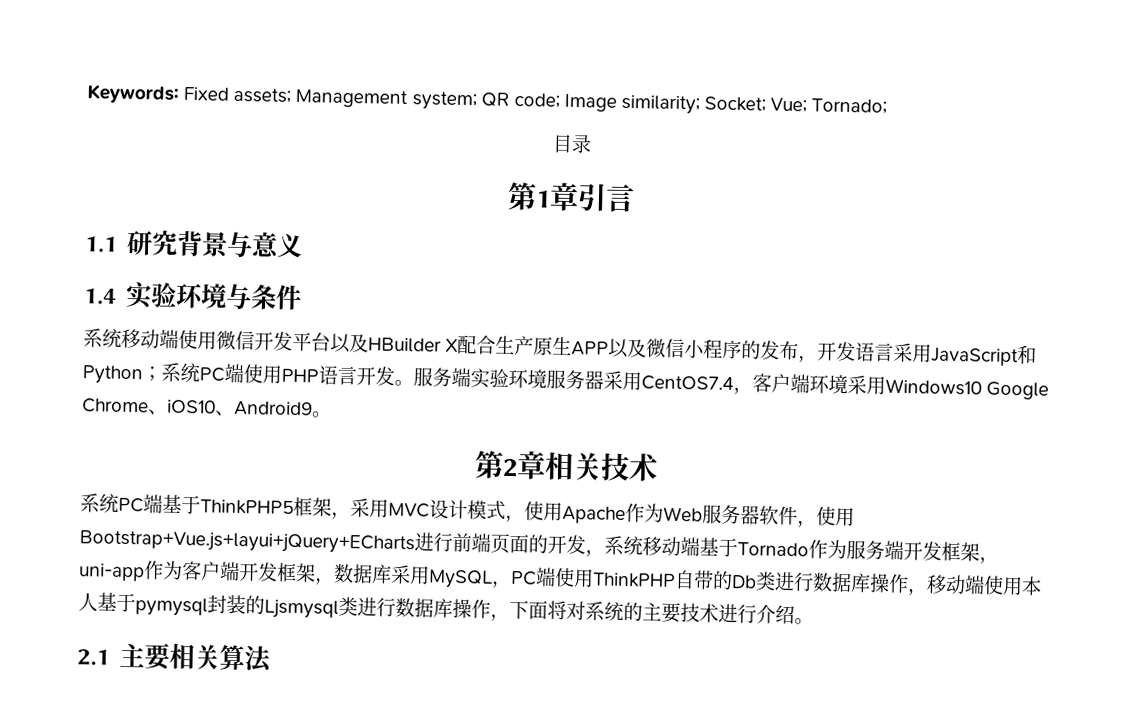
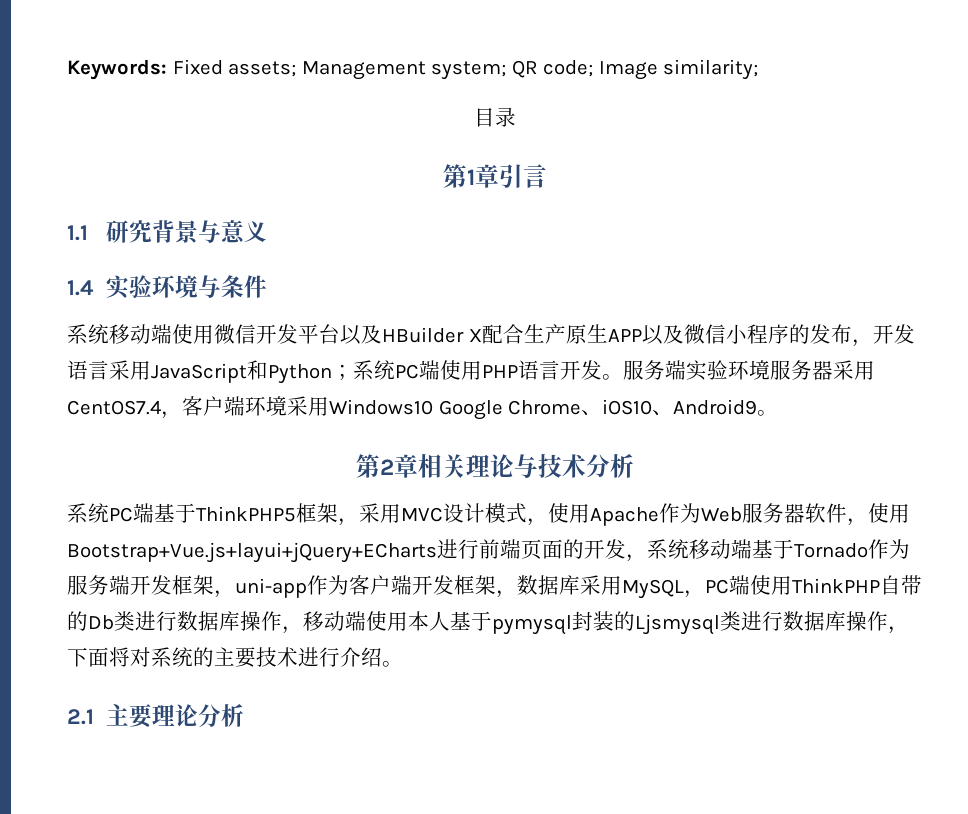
- Keywords: Fixed assets; Management system; QR code; Image similarity; Socket; Vue; Tornado;
+ Keywords: Fixed assets; Management system; QR code; Image similarity;
- 第2章相关技术
+ 第2章相关理论与技术分析
- 2.1主要相关算法
+ 2.1主要理论分析

